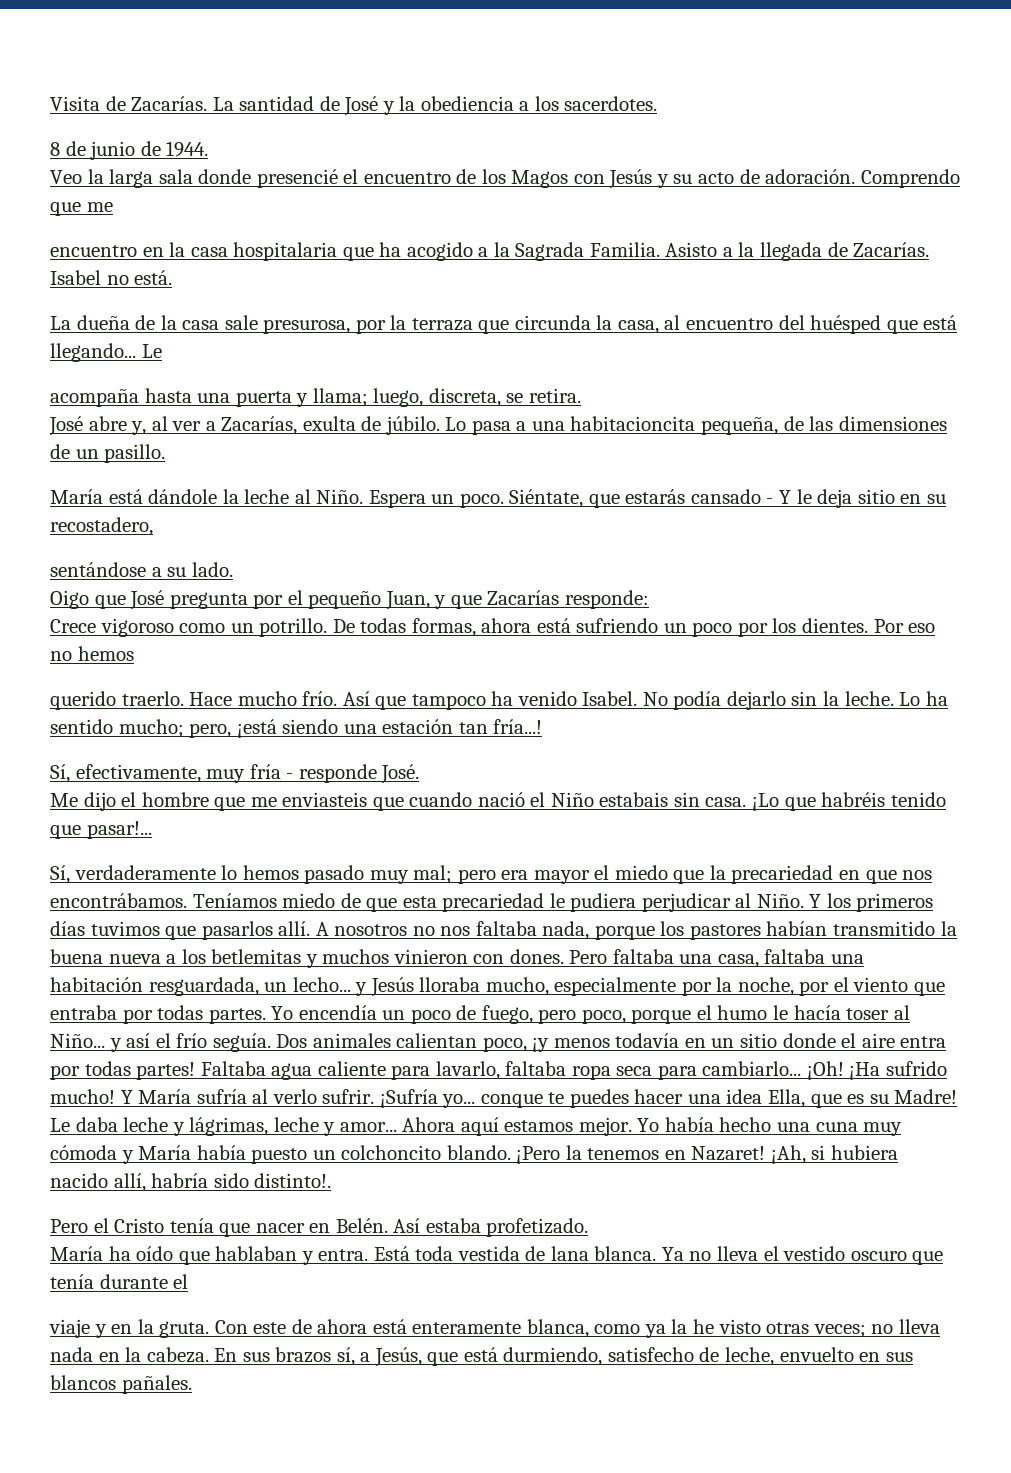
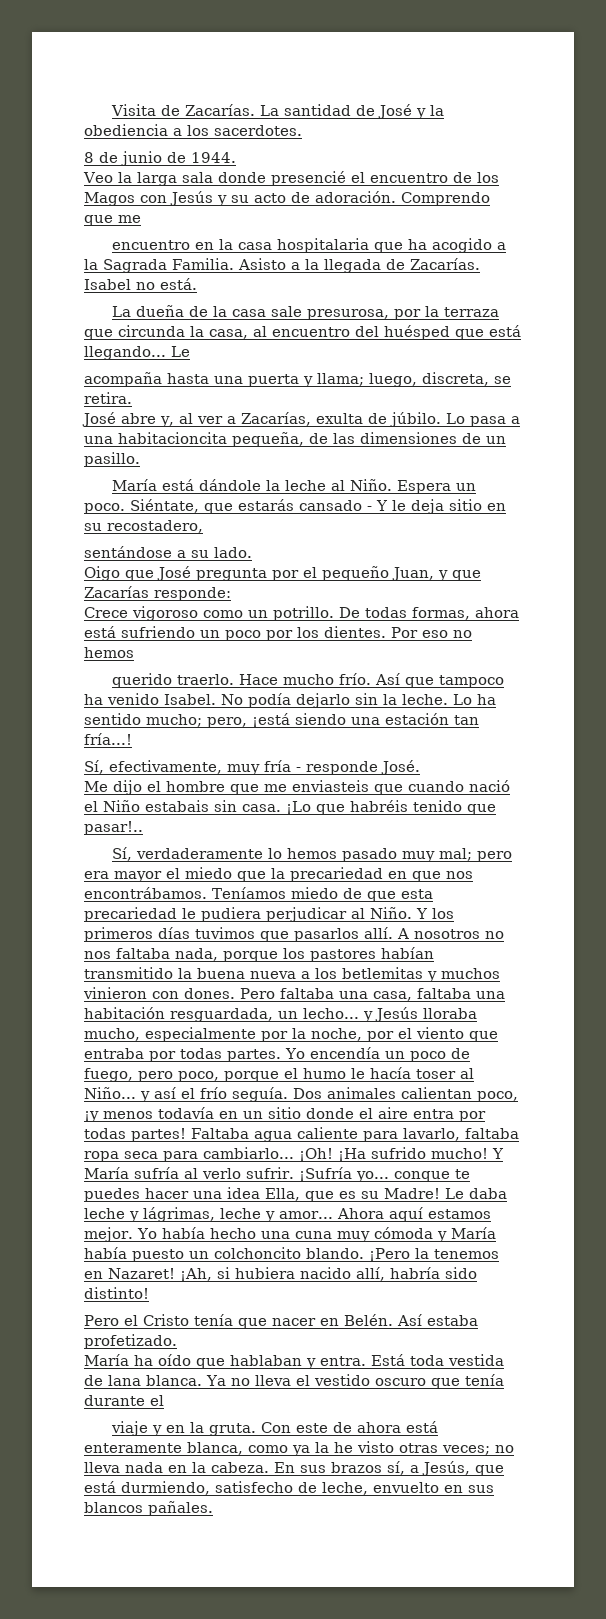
- ¡Lo que habréis tenido que pasar!...
+ ¡Lo que habréis tenido que pasar!..
- ¡Ah, si hubiera nacido allí, habría sido distinto!.
+ ¡Ah, si hubiera nacido allí, habría sido distinto!

